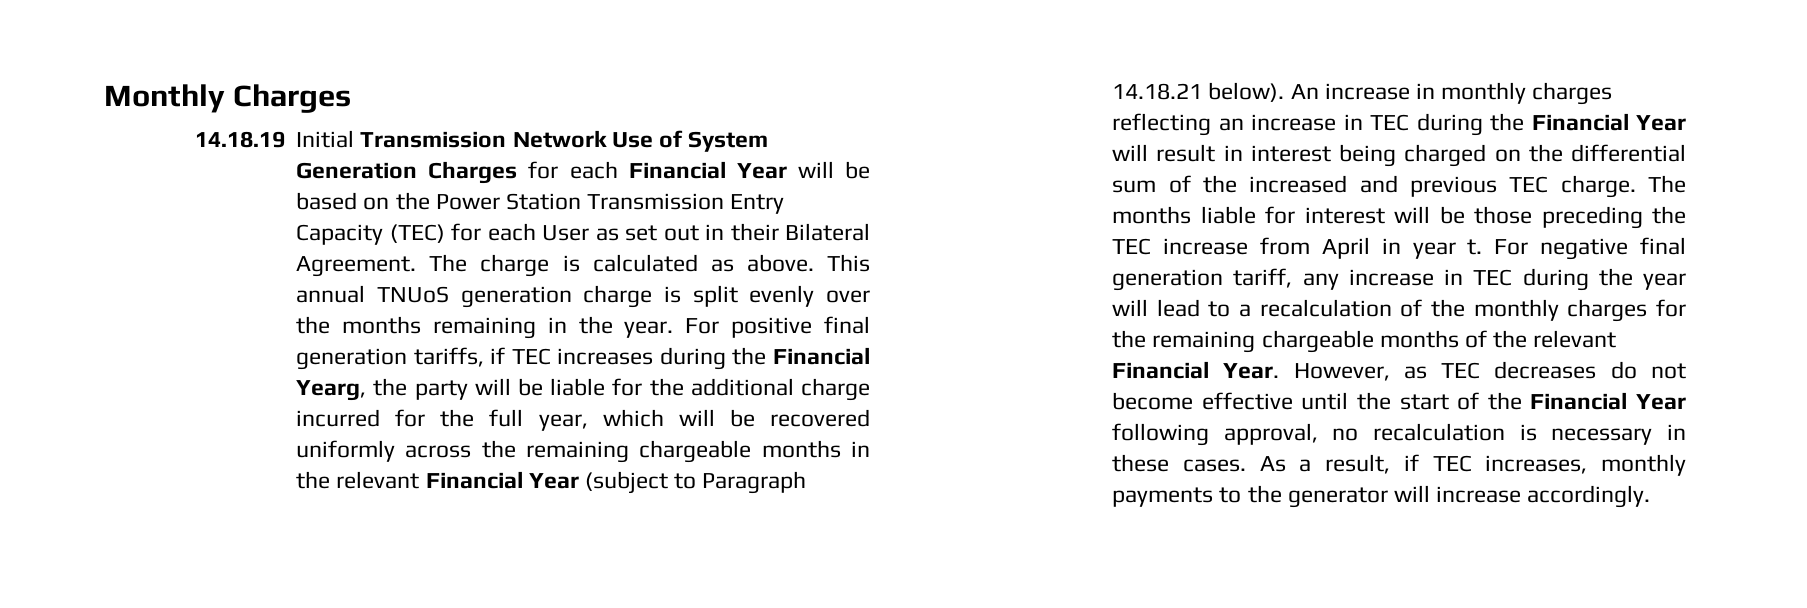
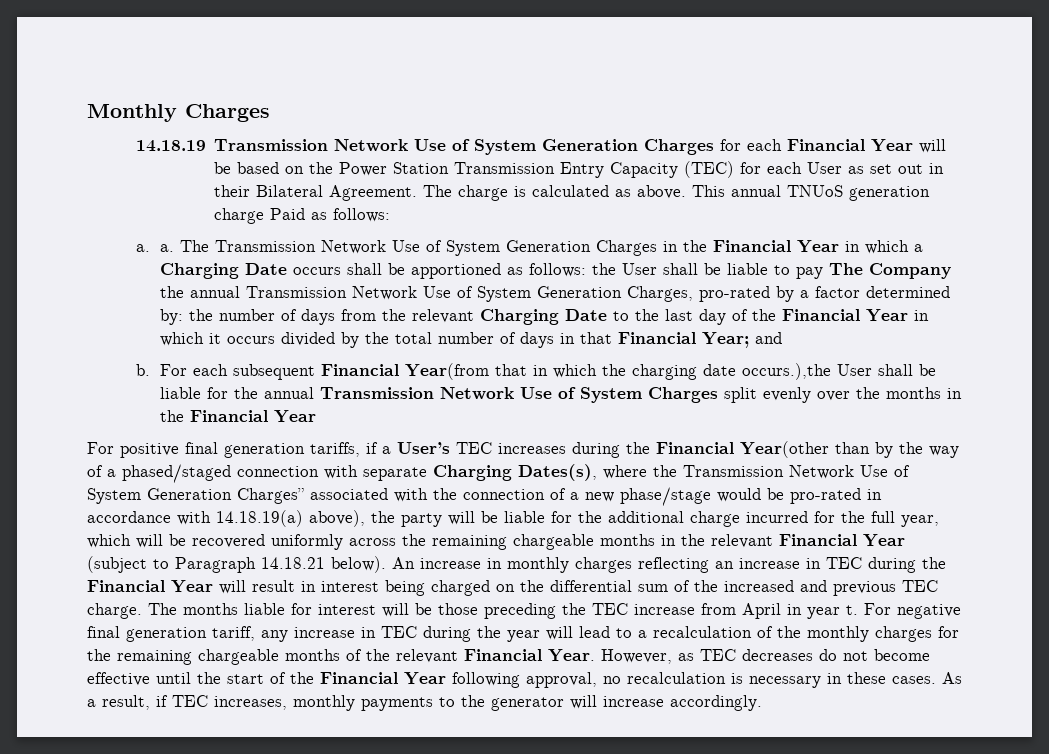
- 14.18.19 Initial Transmission Network Use of System Generation Charges for each Financial Year will be based on the Power Station Transmission Entry Capacity (TEC) for each User as set out in their Bilateral Agreement.
+ 14.18.19 Transmission Network Use of System Generation Charges for each Financial Year will be based on the Power Station Transmission Entry Capacity (TEC) for each User as set out in their Bilateral Agreement.
- This annual TNUoS generation charge is split evenly over the months remaining in the year. For positive final generation tariffs, if TEC increases during the Financial Yearg, the party will be liable for the additional charge incurred for the full year, which will be recovered uniformly across the remaining chargeable months in the relevant Financial Year (subject to Paragraph 14.18.21 below).
+ This annual TNUoS generation charge Paid as follows:
+ a. a. The Transmission Network Use of System Generation Charges in the Financial Year in which a Charging Date occurs shall be apportioned as follows: the User shall be liable to pay The Company the annual Transmission Network Use of System Generation Charges, pro-rated by a factor determined by: the number of days from the relevant Charging Date to the last day of the Financial Year in which it occurs divided by the total number of days in that Financial Year; and
+ b. For each subsequent Financial Year(from that in which the charging date occurs.),the User shall be liable for the annual Transmission Network Use of System Charges split evenly over the months in the Financial Year
+ For positive final generation tariffs, if a User’s TEC increases during the Financial Year(other than by the way of a phased/staged connection with separate Charging Dates(s), where the Transmission Network Use of System Generation Charges” associated with the connection of a new phase/stage would be pro-rated in accordance with 14.18.19(a) above), the party will be liable for the additional charge incurred for the full year, which will be recovered uniformly across the remaining chargeable months in the relevant Financial Year (subject to Paragraph 14.18.21 below).

